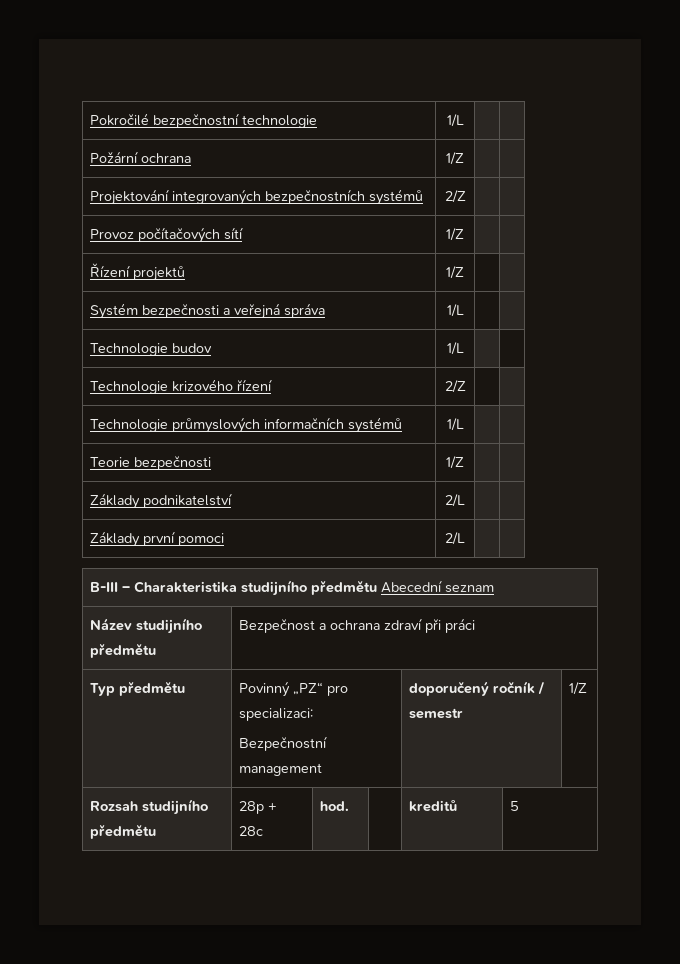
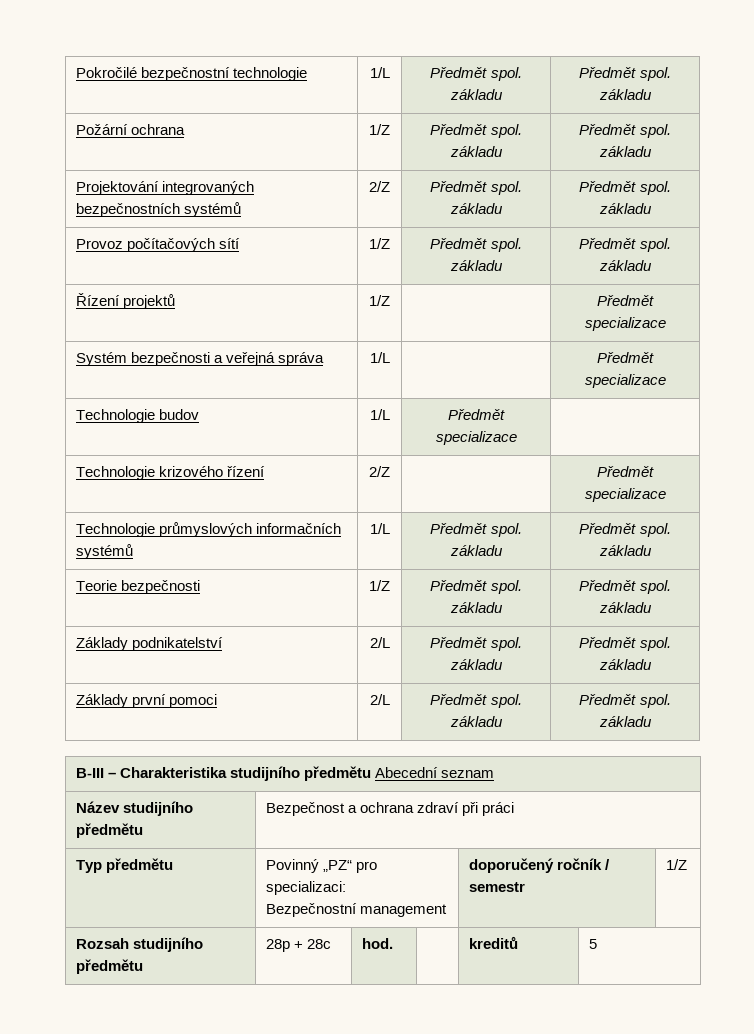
- Pokročilé bezpečnostní technologie | 1/L | |
- Požární ochrana | 1/Z | |
+ Pokročilé bezpečnostní technologie | 1/L | Předmět spol. základu | Předmět spol. základu
+ Požární ochrana | 1/Z | Předmět spol. základu | Předmět spol. základu
- Projektování integrovaných bezpečnostních systémů | 2/Z | |
- Provoz počítačových sítí | 1/Z | |
+ Projektování integrovaných bezpečnostních systémů | 2/Z | Předmět spol. základu | Předmět spol. základu
+ Provoz počítačových sítí | 1/Z | Předmět spol. základu | Předmět spol. základu
- Řízení projektů | 1/Z | |
+ Řízení projektů | 1/Z | | Předmět specializace
- Systém bezpečnosti a veřejná správa | 1/L | |
+ Systém bezpečnosti a veřejná správa | 1/L | | Předmět specializace
- Technologie budov | 1/L | |
+ Technologie budov | 1/L | Předmět specializace |
- Technologie krizového řízení | 2/Z | |
+ Technologie krizového řízení | 2/Z | | Předmět specializace
- Technologie průmyslových informačních systémů | 1/L | |
- Teorie bezpečnosti | 1/Z | |
- Základy podnikatelství | 2/L | |
- Základy první pomoci | 2/L | |
+ Technologie průmyslových informačních systémů | 1/L | Předmět spol. základu | Předmět spol. základu
+ Teorie bezpečnosti | 1/Z | Předmět spol. základu | Předmět spol. základu
+ Základy podnikatelství | 2/L | Předmět spol. základu | Předmět spol. základu
+ Základy první pomoci | 2/L | Předmět spol. základu | Předmět spol. základu

